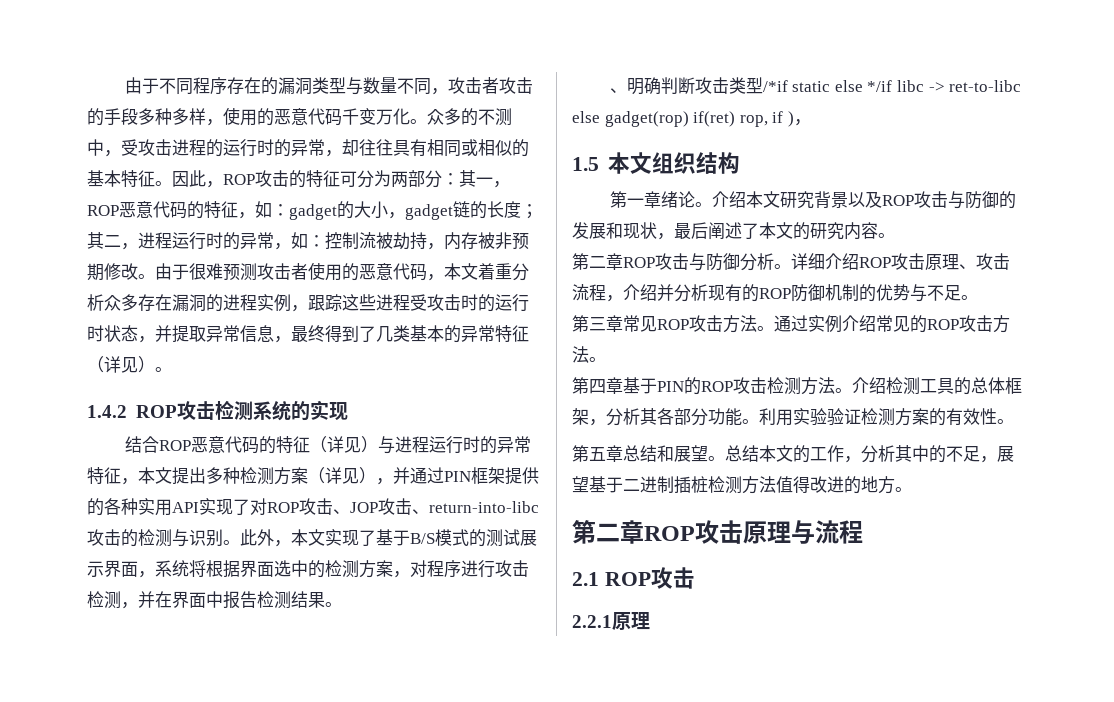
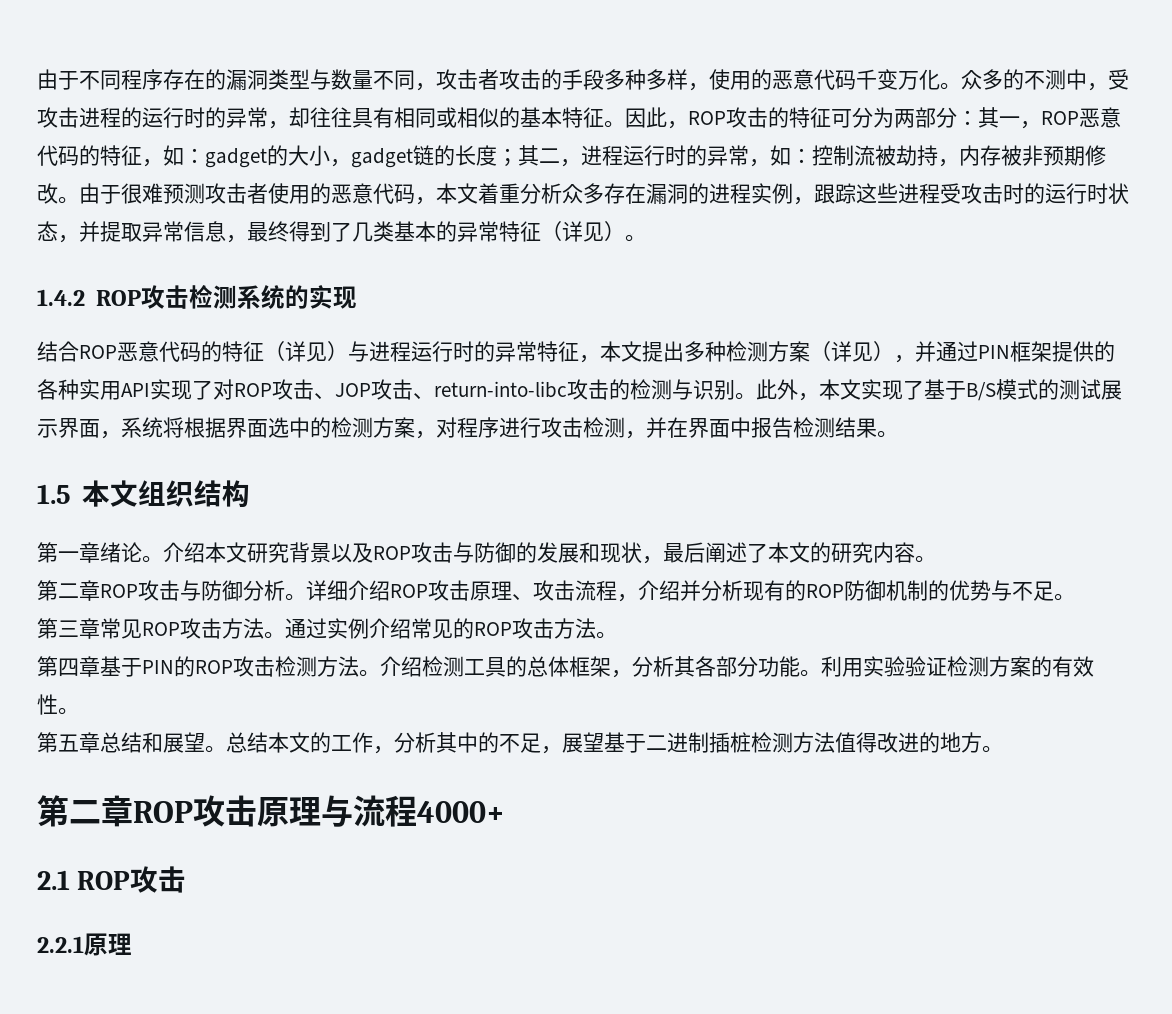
- 、明确判断攻击类型/*if static else */if libc -> ret-to-libc else gadget(rop) if(ret) rop, if )，
- 第二章ROP攻击原理与流程
+ 第二章ROP攻击原理与流程4000+

